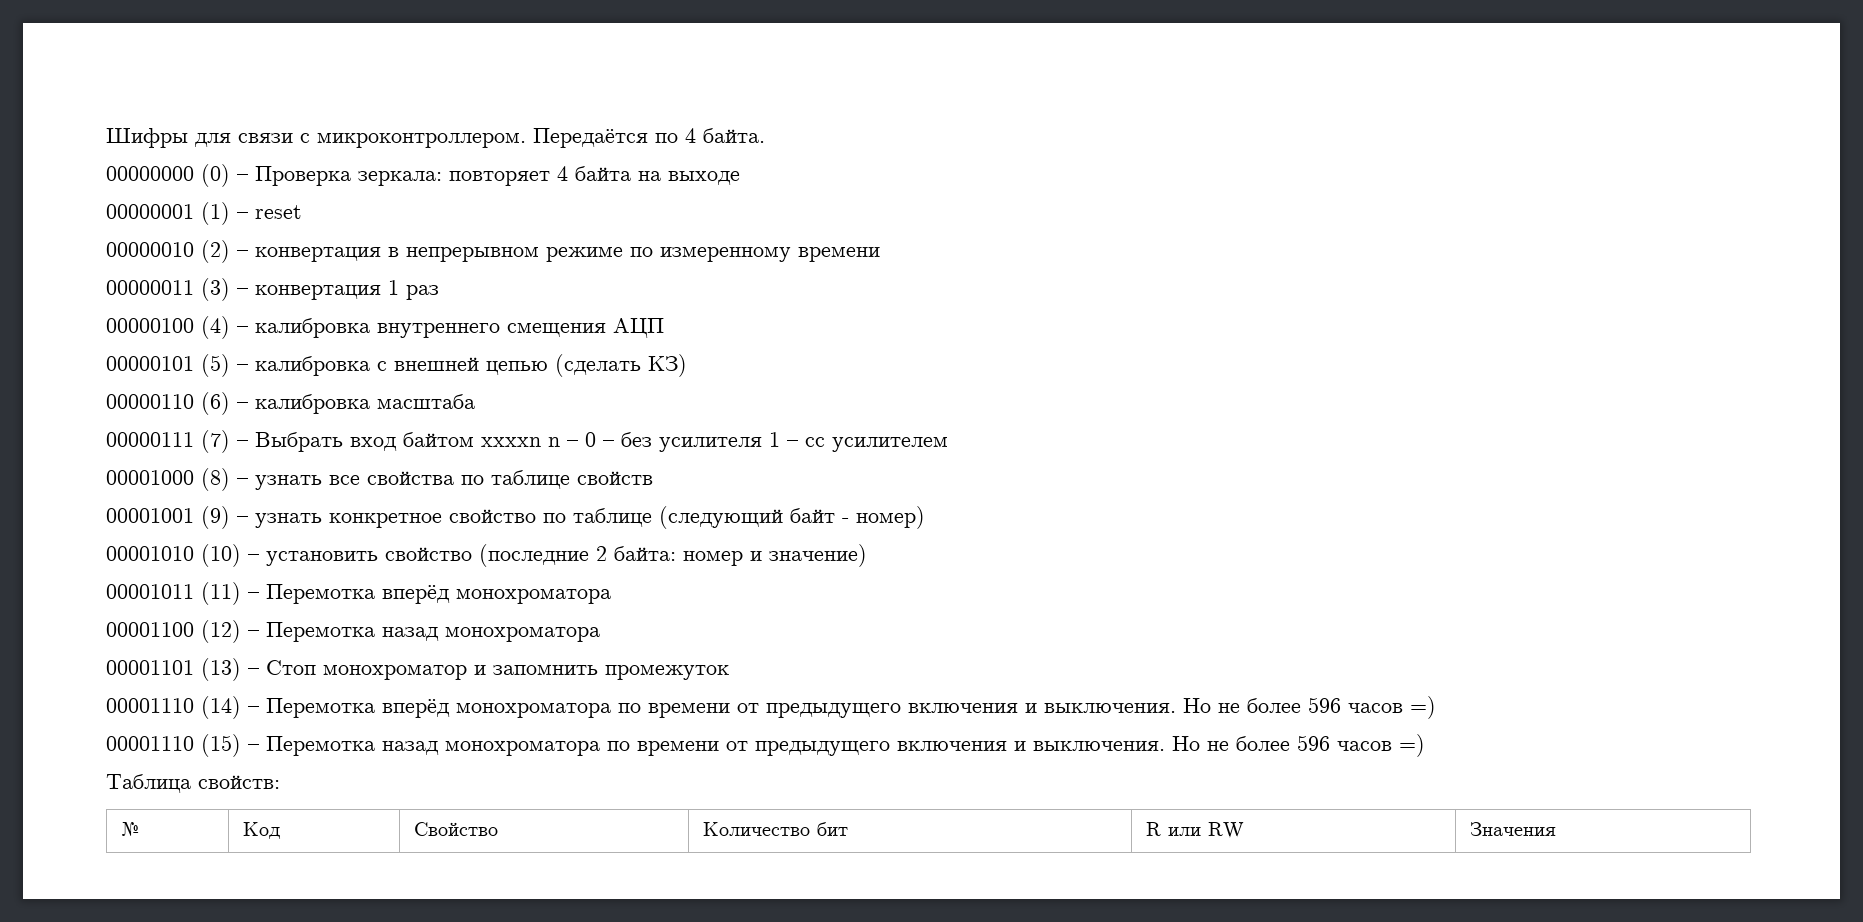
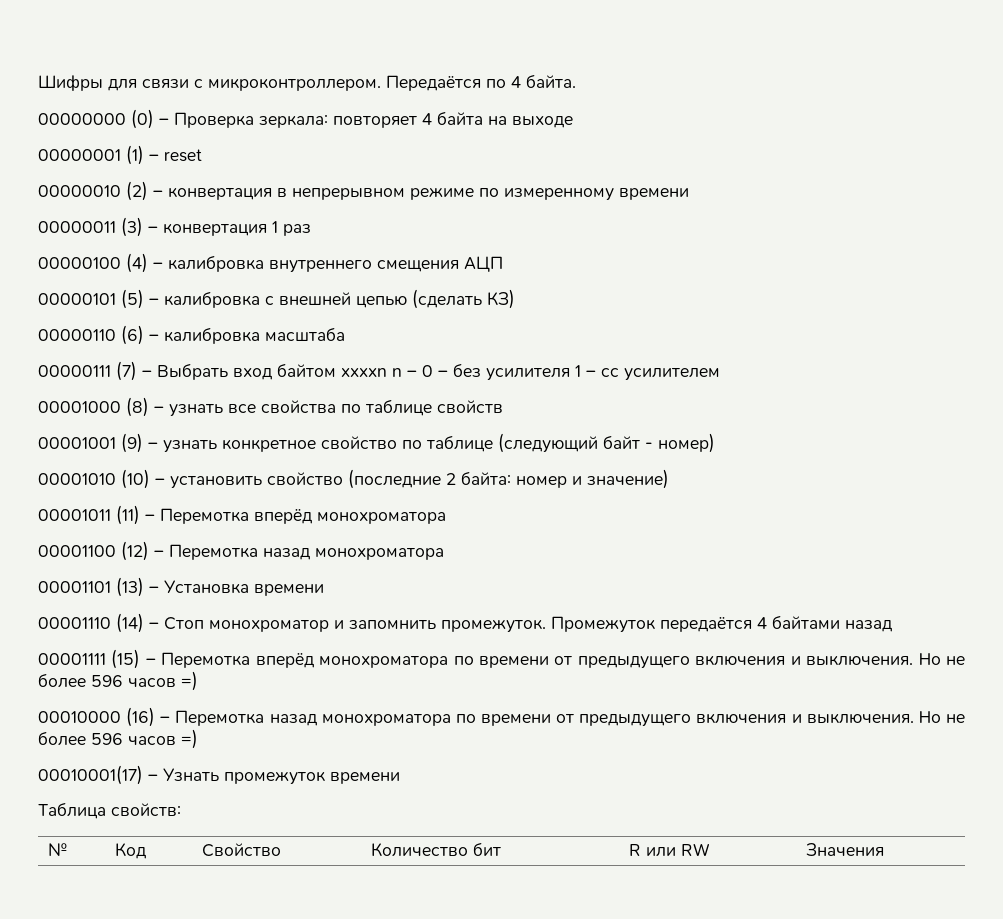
- 00001101 (13) – Стоп монохроматор и запомнить промежуток
- 00001110 (14) – Перемотка вперёд монохроматора по времени от предыдущего включения и выключения.
+ 00001101 (13) – Установка времени
+ 00001110 (14) – Стоп монохроматор и запомнить промежуток. Промежуток передаётся 4 байтами назад
+ 00001111 (15) – Перемотка вперёд монохроматора по времени от предыдущего включения и выключения.
- 00001110 (15) – Перемотка назад монохроматора по времени от предыдущего включения и выключения.
+ 00010000 (16) – Перемотка назад монохроматора по времени от предыдущего включения и выключения.
+ 00010001(17) – Узнать промежуток времени

